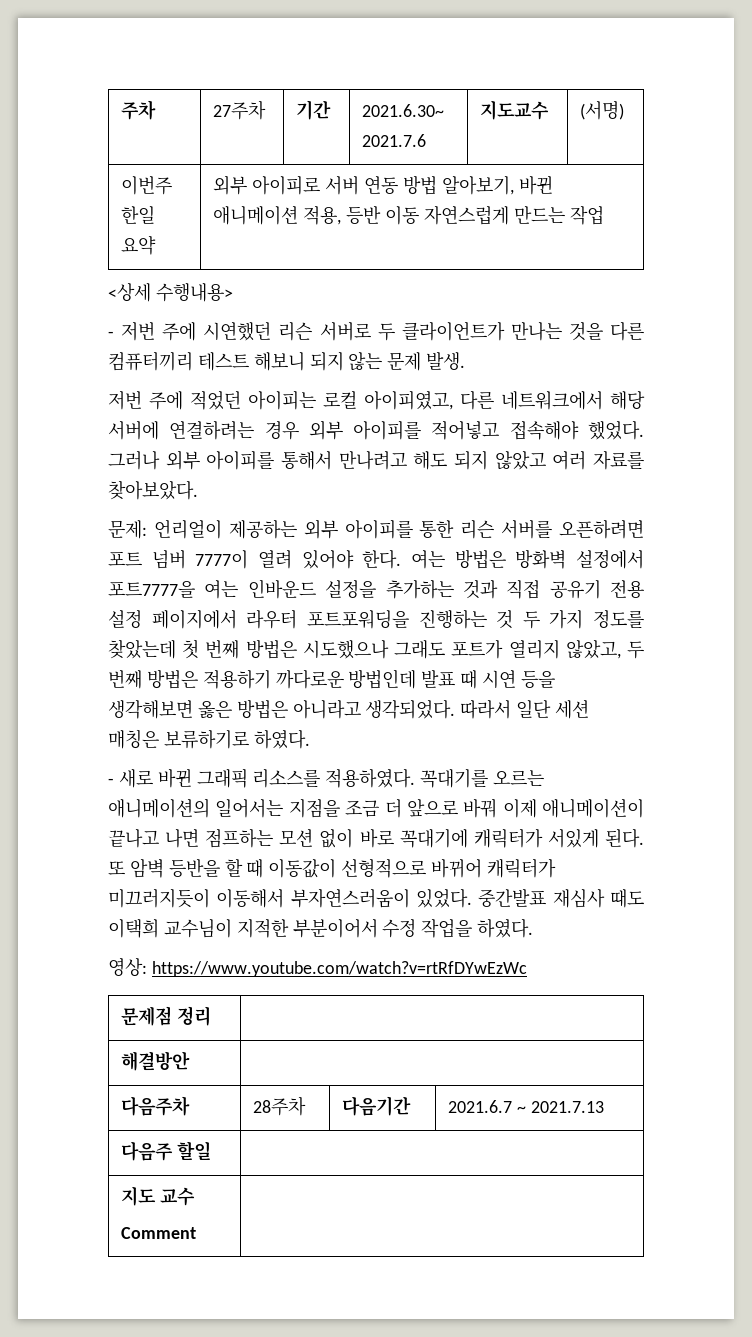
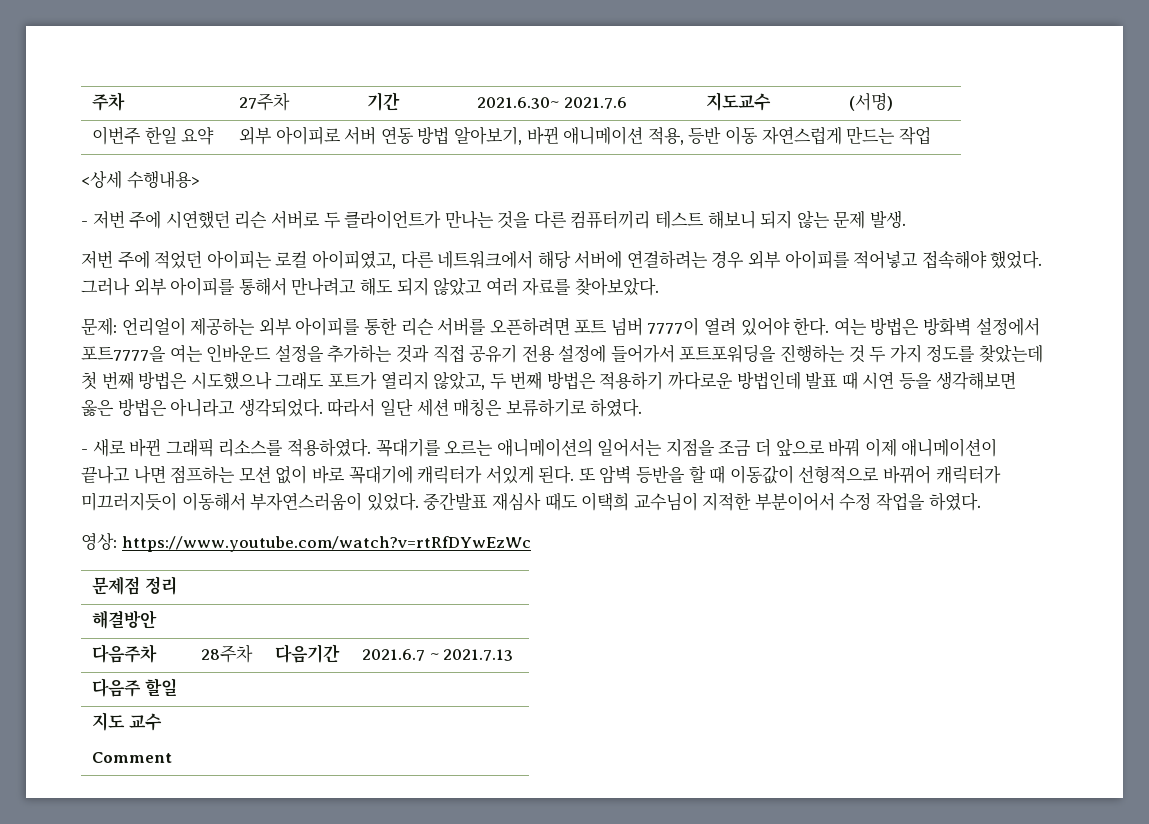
- 여는 방법은 방화벽 설정에서 포트7777을 여는 인바운드 설정을 추가하는 것과 직접 공유기 전용 설정 페이지에서 라우터 포트포워딩을 진행하는 것 두 가지 정도를 찾았는데 첫 번째 방법은 시도했으나 그래도 포트가 열리지 않았고, 두 번째 방법은 적용하기 까다로운 방법인데 발표 때 시연 등을 생각해보면 옳은 방법은 아니라고 생각되었다.
+ 여는 방법은 방화벽 설정에서 포트7777을 여는 인바운드 설정을 추가하는 것과 직접 공유기 전용 설정에 들어가서 포트포워딩을 진행하는 것 두 가지 정도를 찾았는데 첫 번째 방법은 시도했으나 그래도 포트가 열리지 않았고, 두 번째 방법은 적용하기 까다로운 방법인데 발표 때 시연 등을 생각해보면 옳은 방법은 아니라고 생각되었다.

